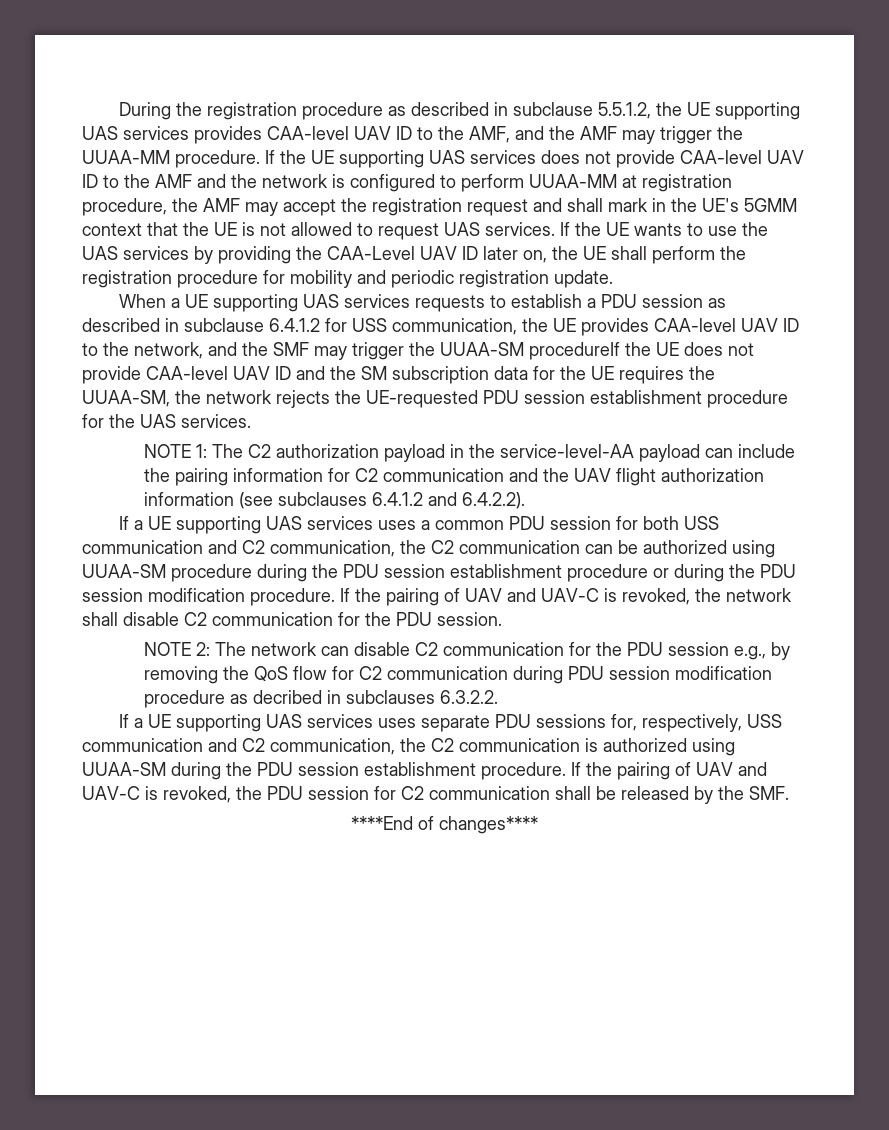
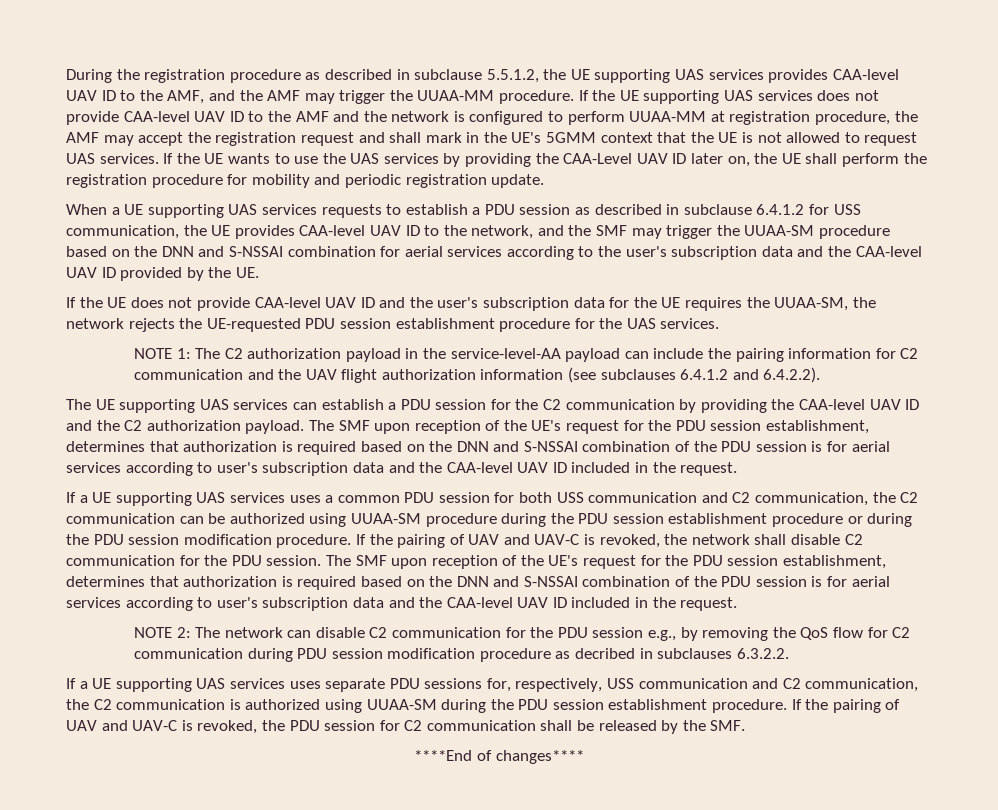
- When a UE supporting UAS services requests to establish a PDU session as described in subclause 6.4.1.2 for USS communication, the UE provides CAA-level UAV ID to the network, and the SMF may trigger the UUAA-SM procedureIf the UE does not provide CAA-level UAV ID and the SM subscription data for the UE requires the UUAA-SM, the network rejects the UE-requested PDU session establishment procedure for the UAS services.
+ When a UE supporting UAS services requests to establish a PDU session as described in subclause 6.4.1.2 for USS communication, the UE provides CAA-level UAV ID to the network, and the SMF may trigger the UUAA-SM procedure based on the DNN and S-NSSAI combination for aerial services according to the user's subscription data and the CAA-level UAV ID provided by the UE.
+ If the UE does not provide CAA-level UAV ID and the user's subscription data for the UE requires the UUAA-SM, the network rejects the UE-requested PDU session establishment procedure for the UAS services.
+ The UE supporting UAS services can establish a PDU session for the C2 communication by providing the CAA-level UAV ID and the C2 authorization payload. The SMF upon reception of the UE's request for the PDU session establishment, determines that authorization is required based on the DNN and S-NSSAI combination of the PDU session is for aerial services according to user's subscription data and the CAA-level UAV ID included in the request.
- If the pairing of UAV and UAV-C is revoked, the network shall disable C2 communication for the PDU session.
+ If the pairing of UAV and UAV-C is revoked, the network shall disable C2 communication for the PDU session. The SMF upon reception of the UE's request for the PDU session establishment, determines that authorization is required based on the DNN and S-NSSAI combination of the PDU session is for aerial services according to user's subscription data and the CAA-level UAV ID included in the request.

